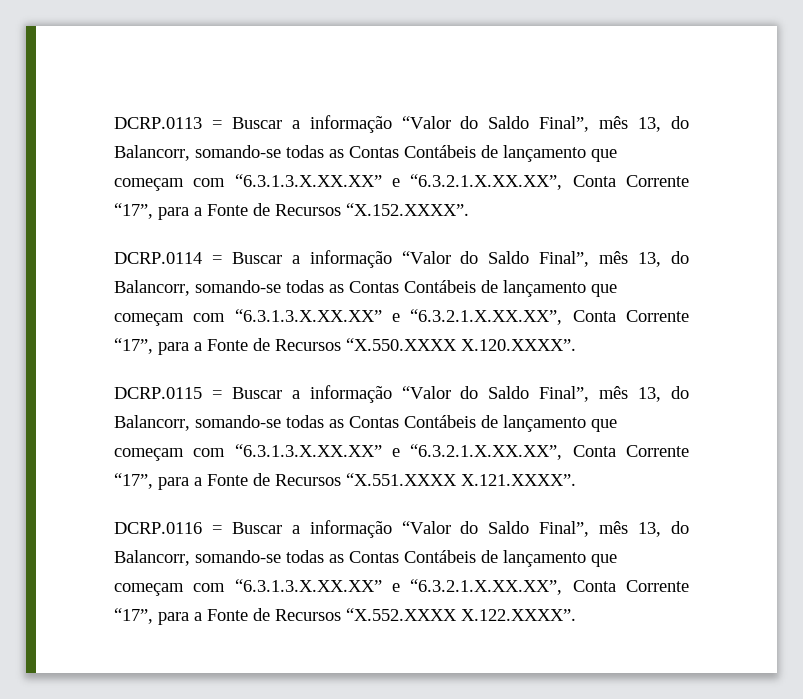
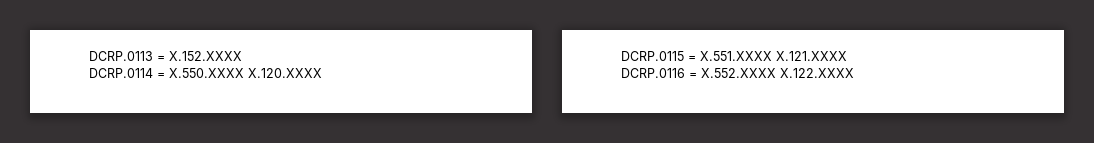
- DCRP.0113 = Buscar a informação “Valor do Saldo Final”, mês 13, do Balancorr, somando-se todas as Contas Contábeis de lançamento que começam com “6.3.1.3.X.XX.XX” e “6.3.2.1.X.XX.XX”, Conta Corrente “17”, para a Fonte de Recursos “X.152.XXXX”.
- DCRP.0114 = Buscar a informação “Valor do Saldo Final”, mês 13, do Balancorr, somando-se todas as Contas Contábeis de lançamento que começam com “6.3.1.3.X.XX.XX” e “6.3.2.1.X.XX.XX”, Conta Corrente “17”, para a Fonte de Recursos “X.550.XXXX X.120.XXXX”.
- DCRP.0115 = Buscar a informação “Valor do Saldo Final”, mês 13, do Balancorr, somando-se todas as Contas Contábeis de lançamento que começam com “6.3.1.3.X.XX.XX” e “6.3.2.1.X.XX.XX”, Conta Corrente “17”, para a Fonte de Recursos “X.551.XXXX X.121.XXXX”.
- DCRP.0116 = Buscar a informação “Valor do Saldo Final”, mês 13, do Balancorr, somando-se todas as Contas Contábeis de lançamento que começam com “6.3.1.3.X.XX.XX” e “6.3.2.1.X.XX.XX”, Conta Corrente “17”, para a Fonte de Recursos “X.552.XXXX X.122.XXXX”.
+ DCRP.0113 = X.152.XXXX
+ DCRP.0114 = X.550.XXXX X.120.XXXX
+ DCRP.0115 = X.551.XXXX X.121.XXXX
+ DCRP.0116 = X.552.XXXX X.122.XXXX

